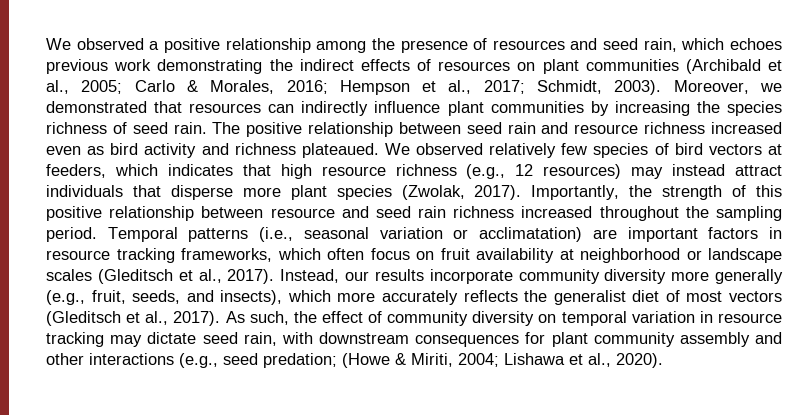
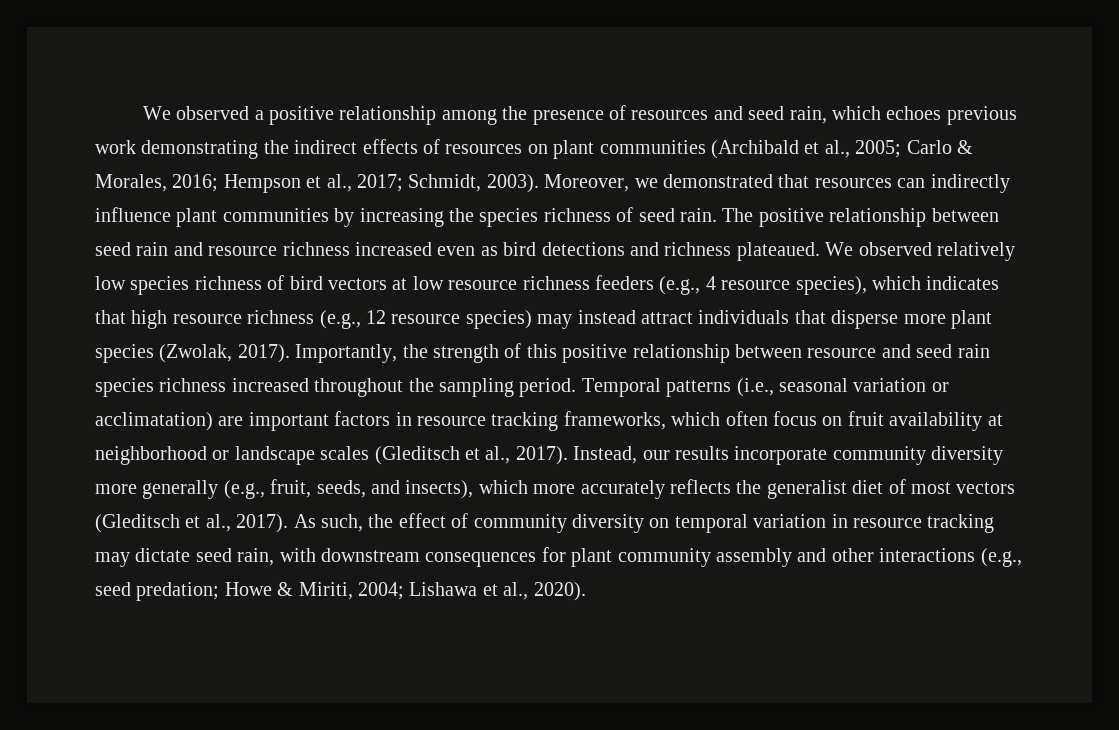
- The positive relationship between seed rain and resource richness increased even as bird activity and richness plateaued.
+ The positive relationship between seed rain and resource richness increased even as bird detections and richness plateaued.
- We observed relatively few species of bird vectors at feeders, which indicates that high resource richness (e.g., 12 resources) may instead attract individuals that disperse more plant species (Zwolak, 2017).
+ We observed relatively low species richness of bird vectors at low resource richness feeders (e.g., 4 resource species), which indicates that high resource richness (e.g., 12 resource species) may instead attract individuals that disperse more plant species (Zwolak, 2017).
- Importantly, the strength of this positive relationship between resource and seed rain richness increased throughout the sampling period.
+ Importantly, the strength of this positive relationship between resource and seed rain species richness increased throughout the sampling period.
- As such, the effect of community diversity on temporal variation in resource tracking may dictate seed rain, with downstream consequences for plant community assembly and other interactions (e.g., seed predation; (Howe & Miriti, 2004; Lishawa et al., 2020).
+ As such, the effect of community diversity on temporal variation in resource tracking may dictate seed rain, with downstream consequences for plant community assembly and other interactions (e.g., seed predation; Howe & Miriti, 2004; Lishawa et al., 2020).

